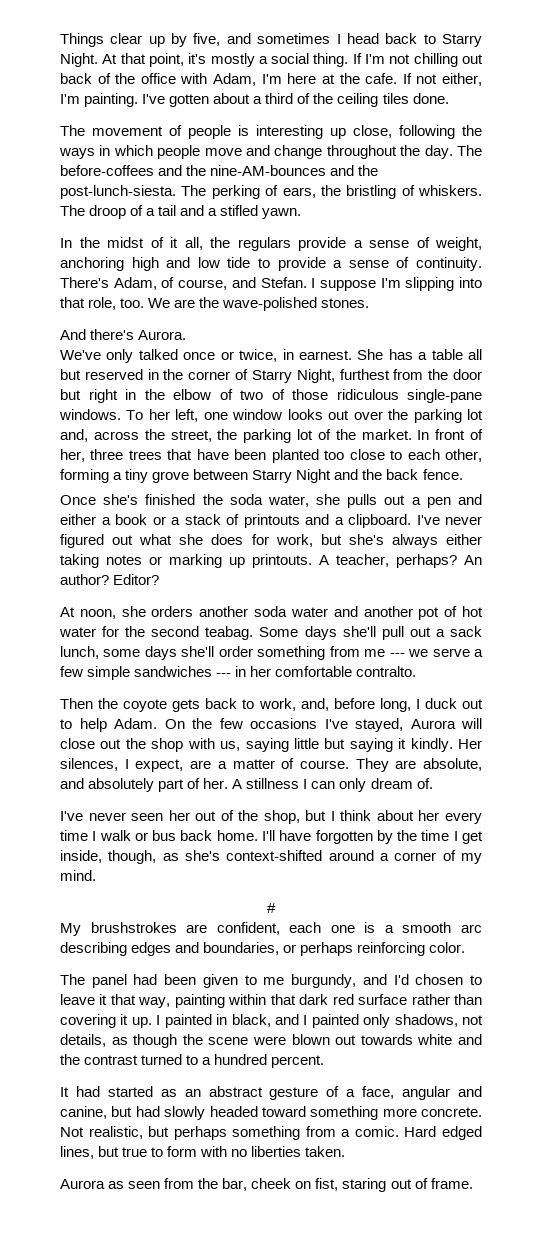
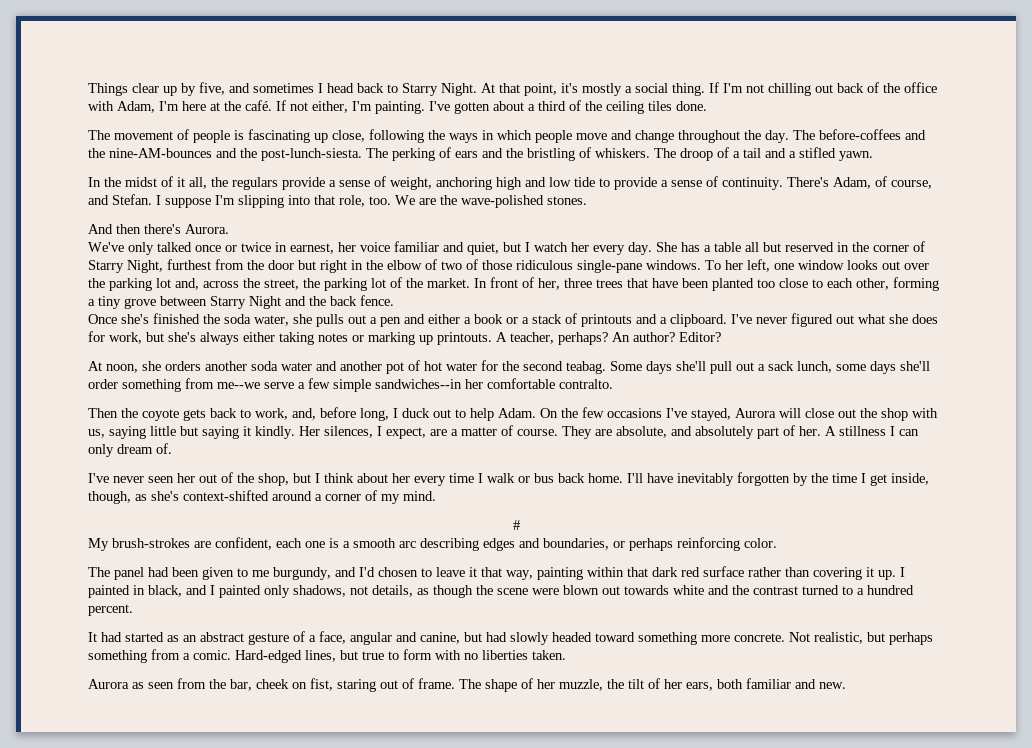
- If I'm not chilling out back of the office with Adam, I'm here at the cafe.
+ If I'm not chilling out back of the office with Adam, I'm here at the café.
- The movement of people is interesting up close, following the ways in which people move and change throughout the day.
+ The movement of people is fascinating up close, following the ways in which people move and change throughout the day.
- The perking of ears, the bristling of whiskers.
+ The perking of ears and the bristling of whiskers.
- And there's Aurora.
+ And then there's Aurora.
- We've only talked once or twice, in earnest.
+ We've only talked once or twice in earnest, her voice familiar and quiet, but I watch her every day.
- Some days she'll pull out a sack lunch, some days she'll order something from me --- we serve a few simple sandwiches --- in her comfortable contralto.
+ Some days she'll pull out a sack lunch, some days she'll order something from me--we serve a few simple sandwiches--in her comfortable contralto.
- I'll have forgotten by the time I get inside, though, as she's context-shifted around a corner of my mind.
+ I'll have inevitably forgotten by the time I get inside, though, as she's context-shifted around a corner of my mind.
- My brushstrokes are confident, each one is a smooth arc describing edges and boundaries, or perhaps reinforcing color.
+ My brush-strokes are confident, each one is a smooth arc describing edges and boundaries, or perhaps reinforcing color.
- Hard edged lines, but true to form with no liberties taken.
+ Hard-edged lines, but true to form with no liberties taken.
+ The shape of her muzzle, the tilt of her ears, both familiar and new.

